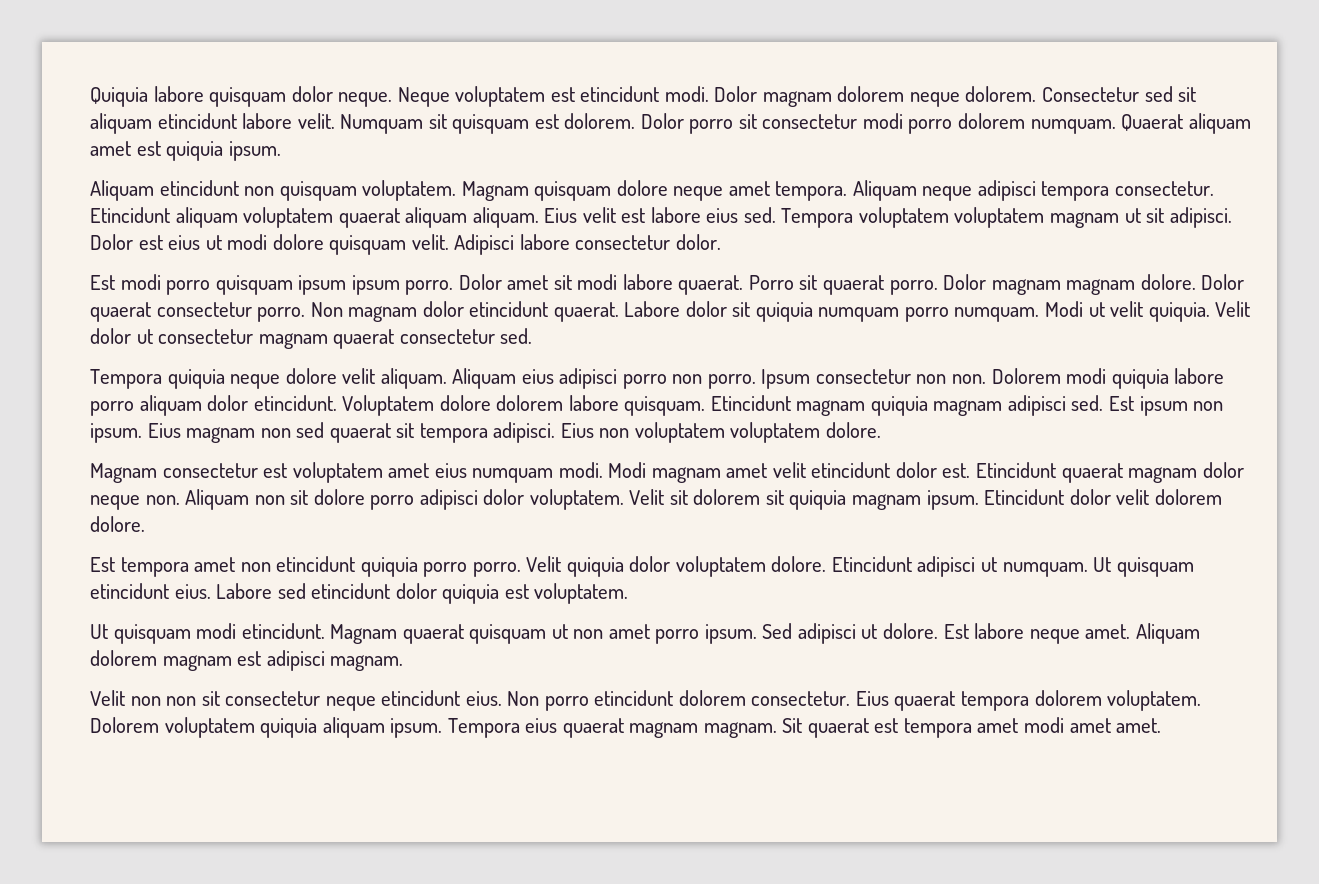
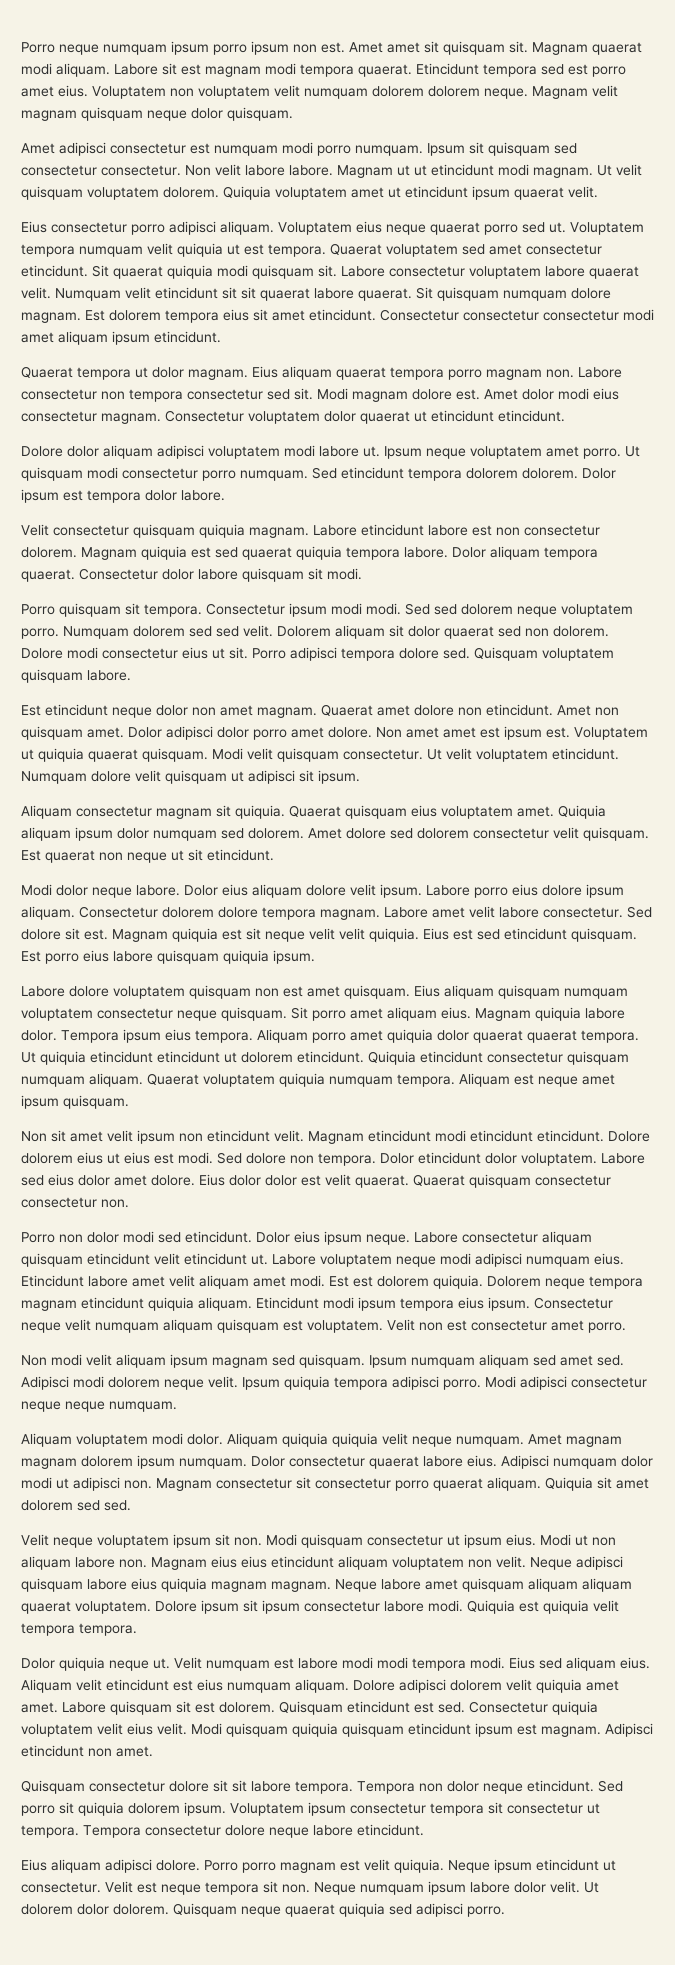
- Quiquia labore quisquam dolor neque. Neque voluptatem est etincidunt modi. Dolor magnam dolorem neque dolorem. Consectetur sed sit aliquam etincidunt labore velit. Numquam sit quisquam est dolorem. Dolor porro sit consectetur modi porro dolorem numquam. Quaerat aliquam amet est quiquia ipsum.
- Aliquam etincidunt non quisquam voluptatem. Magnam quisquam dolore neque amet tempora. Aliquam neque adipisci tempora consectetur. Etincidunt aliquam voluptatem quaerat aliquam aliquam. Eius velit est labore eius sed. Tempora voluptatem voluptatem magnam ut sit adipisci. Dolor est eius ut modi dolore quisquam velit. Adipisci labore consectetur dolor.
- Est modi porro quisquam ipsum ipsum porro. Dolor amet sit modi labore quaerat. Porro sit quaerat porro. Dolor magnam magnam dolore. Dolor quaerat consectetur porro. Non magnam dolor etincidunt quaerat. Labore dolor sit quiquia numquam porro numquam. Modi ut velit quiquia. Velit dolor ut consectetur magnam quaerat consectetur sed.
- Tempora quiquia neque dolore velit aliquam. Aliquam eius adipisci porro non porro. Ipsum consectetur non non. Dolorem modi quiquia labore porro aliquam dolor etincidunt. Voluptatem dolore dolorem labore quisquam. Etincidunt magnam quiquia magnam adipisci sed. Est ipsum non ipsum. Eius magnam non sed quaerat sit tempora adipisci. Eius non voluptatem voluptatem dolore.
- Magnam consectetur est voluptatem amet eius numquam modi. Modi magnam amet velit etincidunt dolor est. Etincidunt quaerat magnam dolor neque non. Aliquam non sit dolore porro adipisci dolor voluptatem. Velit sit dolorem sit quiquia magnam ipsum. Etincidunt dolor velit dolorem dolore.
- Est tempora amet non etincidunt quiquia porro porro. Velit quiquia dolor voluptatem dolore. Etincidunt adipisci ut numquam. Ut quisquam etincidunt eius. Labore sed etincidunt dolor quiquia est voluptatem.
- Ut quisquam modi etincidunt. Magnam quaerat quisquam ut non amet porro ipsum. Sed adipisci ut dolore. Est labore neque amet. Aliquam dolorem magnam est adipisci magnam.
- Velit non non sit consectetur neque etincidunt eius. Non porro etincidunt dolorem consectetur. Eius quaerat tempora dolorem voluptatem. Dolorem voluptatem quiquia aliquam ipsum. Tempora eius quaerat magnam magnam. Sit quaerat est tempora amet modi amet amet.
+ Porro neque numquam ipsum porro ipsum non est. Amet amet sit quisquam sit. Magnam quaerat modi aliquam. Labore sit est magnam modi tempora quaerat. Etincidunt tempora sed est porro amet eius. Voluptatem non voluptatem velit numquam dolorem dolorem neque. Magnam velit magnam quisquam neque dolor quisquam.
+ Amet adipisci consectetur est numquam modi porro numquam. Ipsum sit quisquam sed consectetur consectetur. Non velit labore labore. Magnam ut ut etincidunt modi magnam. Ut velit quisquam voluptatem dolorem. Quiquia voluptatem amet ut etincidunt ipsum quaerat velit.
+ Eius consectetur porro adipisci aliquam. Voluptatem eius neque quaerat porro sed ut. Voluptatem tempora numquam velit quiquia ut est tempora. Quaerat voluptatem sed amet consectetur etincidunt. Sit quaerat quiquia modi quisquam sit. Labore consectetur voluptatem labore quaerat velit. Numquam velit etincidunt sit sit quaerat labore quaerat. Sit quisquam numquam dolore magnam. Est dolorem tempora eius sit amet etincidunt. Consectetur consectetur consectetur modi amet aliquam ipsum etincidunt.
+ Quaerat tempora ut dolor magnam. Eius aliquam quaerat tempora porro magnam non. Labore consectetur non tempora consectetur sed sit. Modi magnam dolore est. Amet dolor modi eius consectetur magnam. Consectetur voluptatem dolor quaerat ut etincidunt etincidunt.
+ Dolore dolor aliquam adipisci voluptatem modi labore ut. Ipsum neque voluptatem amet porro. Ut quisquam modi consectetur porro numquam. Sed etincidunt tempora dolorem dolorem. Dolor ipsum est tempora dolor labore.
+ Velit consectetur quisquam quiquia magnam. Labore etincidunt labore est non consectetur dolorem. Magnam quiquia est sed quaerat quiquia tempora labore. Dolor aliquam tempora quaerat. Consectetur dolor labore quisquam sit modi.
+ Porro quisquam sit tempora. Consectetur ipsum modi modi. Sed sed dolorem neque voluptatem porro. Numquam dolorem sed sed velit. Dolorem aliquam sit dolor quaerat sed non dolorem. Dolore modi consectetur eius ut sit. Porro adipisci tempora dolore sed. Quisquam voluptatem quisquam labore.
+ Est etincidunt neque dolor non amet magnam. Quaerat amet dolore non etincidunt. Amet non quisquam amet. Dolor adipisci dolor porro amet dolore. Non amet amet est ipsum est. Voluptatem ut quiquia quaerat quisquam. Modi velit quisquam consectetur. Ut velit voluptatem etincidunt. Numquam dolore velit quisquam ut adipisci sit ipsum.
+ Aliquam consectetur magnam sit quiquia. Quaerat quisquam eius voluptatem amet. Quiquia aliquam ipsum dolor numquam sed dolorem. Amet dolore sed dolorem consectetur velit quisquam. Est quaerat non neque ut sit etincidunt.
+ Modi dolor neque labore. Dolor eius aliquam dolore velit ipsum. Labore porro eius dolore ipsum aliquam. Consectetur dolorem dolore tempora magnam. Labore amet velit labore consectetur. Sed dolore sit est. Magnam quiquia est sit neque velit velit quiquia. Eius est sed etincidunt quisquam. Est porro eius labore quisquam quiquia ipsum.
+ Labore dolore voluptatem quisquam non est amet quisquam. Eius aliquam quisquam numquam voluptatem consectetur neque quisquam. Sit porro amet aliquam eius. Magnam quiquia labore dolor. Tempora ipsum eius tempora. Aliquam porro amet quiquia dolor quaerat quaerat tempora. Ut quiquia etincidunt etincidunt ut dolorem etincidunt. Quiquia etincidunt consectetur quisquam numquam aliquam. Quaerat voluptatem quiquia numquam tempora. Aliquam est neque amet ipsum quisquam.
+ Non sit amet velit ipsum non etincidunt velit. Magnam etincidunt modi etincidunt etincidunt. Dolore dolorem eius ut eius est modi. Sed dolore non tempora. Dolor etincidunt dolor voluptatem. Labore sed eius dolor amet dolore. Eius dolor dolor est velit quaerat. Quaerat quisquam consectetur consectetur non.
+ Porro non dolor modi sed etincidunt. Dolor eius ipsum neque. Labore consectetur aliquam quisquam etincidunt velit etincidunt ut. Labore voluptatem neque modi adipisci numquam eius. Etincidunt labore amet velit aliquam amet modi. Est est dolorem quiquia. Dolorem neque tempora magnam etincidunt quiquia aliquam. Etincidunt modi ipsum tempora eius ipsum. Consectetur neque velit numquam aliquam quisquam est voluptatem. Velit non est consectetur amet porro.
+ Non modi velit aliquam ipsum magnam sed quisquam. Ipsum numquam aliquam sed amet sed. Adipisci modi dolorem neque velit. Ipsum quiquia tempora adipisci porro. Modi adipisci consectetur neque neque numquam.
+ Aliquam voluptatem modi dolor. Aliquam quiquia quiquia velit neque numquam. Amet magnam magnam dolorem ipsum numquam. Dolor consectetur quaerat labore eius. Adipisci numquam dolor modi ut adipisci non. Magnam consectetur sit consectetur porro quaerat aliquam. Quiquia sit amet dolorem sed sed.
+ Velit neque voluptatem ipsum sit non. Modi quisquam consectetur ut ipsum eius. Modi ut non aliquam labore non. Magnam eius eius etincidunt aliquam voluptatem non velit. Neque adipisci quisquam labore eius quiquia magnam magnam. Neque labore amet quisquam aliquam aliquam quaerat voluptatem. Dolore ipsum sit ipsum consectetur labore modi. Quiquia est quiquia velit tempora tempora.
+ Dolor quiquia neque ut. Velit numquam est labore modi modi tempora modi. Eius sed aliquam eius. Aliquam velit etincidunt est eius numquam aliquam. Dolore adipisci dolorem velit quiquia amet amet. Labore quisquam sit est dolorem. Quisquam etincidunt est sed. Consectetur quiquia voluptatem velit eius velit. Modi quisquam quiquia quisquam etincidunt ipsum est magnam. Adipisci etincidunt non amet.
+ Quisquam consectetur dolore sit sit labore tempora. Tempora non dolor neque etincidunt. Sed porro sit quiquia dolorem ipsum. Voluptatem ipsum consectetur tempora sit consectetur ut tempora. Tempora consectetur dolore neque labore etincidunt.
+ Eius aliquam adipisci dolore. Porro porro magnam est velit quiquia. Neque ipsum etincidunt ut consectetur. Velit est neque tempora sit non. Neque numquam ipsum labore dolor velit. Ut dolorem dolor dolorem. Quisquam neque quaerat quiquia sed adipisci porro.

